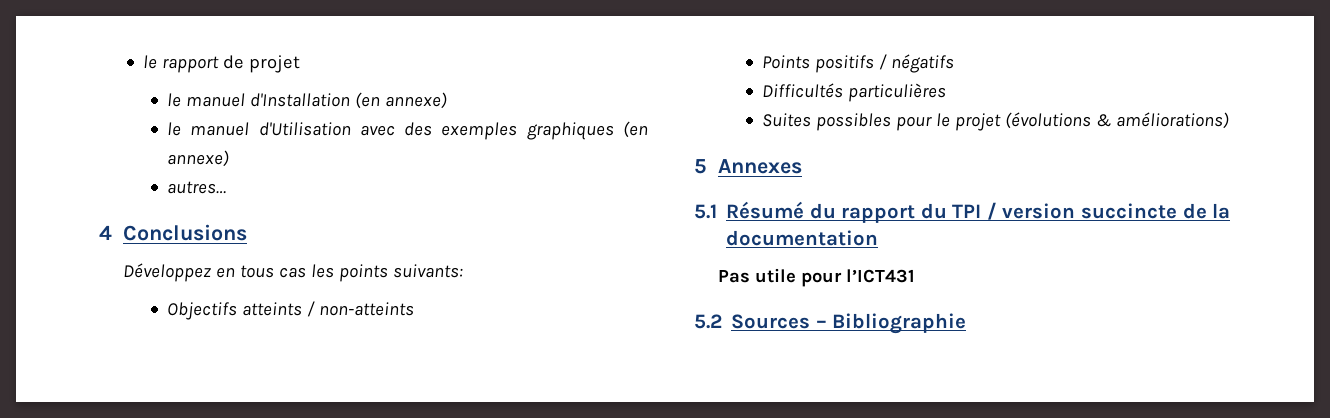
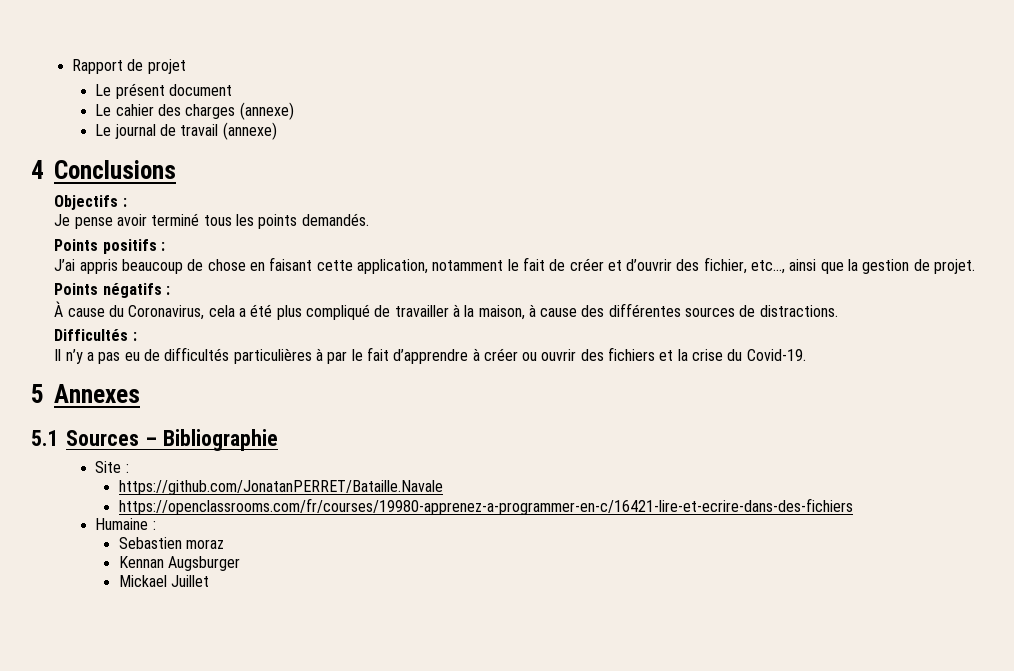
- le rapport de projet
+ Rapport de projet
- le manuel d'Installation (en annexe)
- le manuel d'Utilisation avec des exemples graphiques (en annexe)
- autres…
+ Le présent document
+ Le cahier des charges (annexe)
+ Le journal de travail (annexe)
  4 Conclusions
- Développez en tous cas les points suivants:
- Objectifs atteints / non-atteints
- Points positifs / négatifs
- Difficultés particulières
- Suites possibles pour le projet (évolutions & améliorations)
+ Objectifs :
+ Je pense avoir terminé tous les points demandés.
+ Points positifs :
+ J’ai appris beaucoup de chose en faisant cette application, notamment le fait de créer et d’ouvrir des fichier, etc…, ainsi que la gestion de projet.
+ Points négatifs :
+ À cause du Coronavirus, cela a été plus compliqué de travailler à la maison, à cause des différentes sources de distractions.
+ Difficultés :
+ Il n’y a pas eu de difficultés particulières à par le fait d’apprendre à créer ou ouvrir des fichiers et la crise du Covid-19.
  5 Annexes
- 5.1 Résumé du rapport du TPI / version succincte de la documentation
- Pas utile pour l’ICT431
- 5.2 Sources – Bibliographie
+ 5.1 Sources – Bibliographie
+ Site :
+ https://github.com/JonatanPERRET/Bataille.Navale
+ https://openclassrooms.com/fr/courses/19980-apprenez-a-programmer-en-c/16421-lire-et-ecrire-dans-des-fichiers
+ Humaine :
+ Sebastien moraz
+ Kennan Augsburger
+ Mickael Juillet

